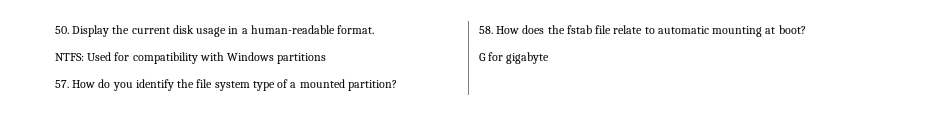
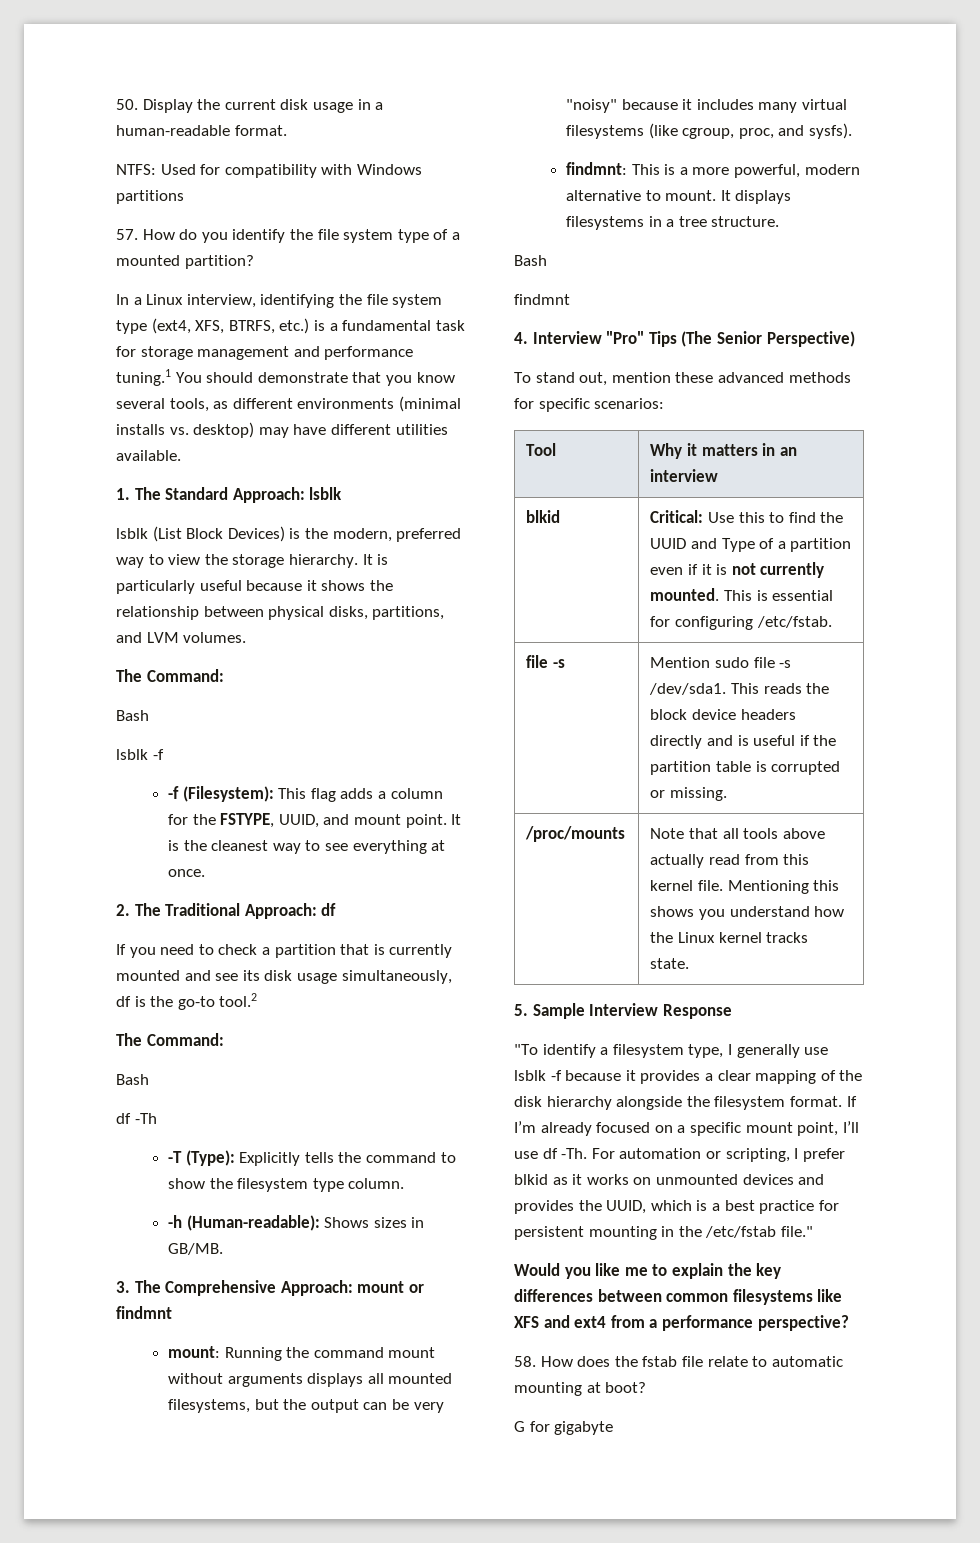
+ In a Linux interview, identifying the file system type (ext4, XFS, BTRFS, etc.) is a fundamental task for storage management and performance tuning.1 You should demonstrate that you know several tools, as different environments (minimal installs vs. desktop) may have different utilities available.
+ 1. The Standard Approach: lsblk
+ lsblk (List Block Devices) is the modern, preferred way to view the storage hierarchy. It is particularly useful because it shows the relationship between physical disks, partitions, and LVM volumes.
+ The Command:
+ Bash
+ lsblk -f
+ -f (Filesystem): This flag adds a column for the FSTYPE, UUID, and mount point. It is the cleanest way to see everything at once.
+ 2. The Traditional Approach: df
+ If you need to check a partition that is currently mounted and see its disk usage simultaneously, df is the go-to tool.2
+ The Command:
+ Bash
+ df -Th
+ -T (Type): Explicitly tells the command to show the filesystem type column.
+ -h (Human-readable): Shows sizes in GB/MB.
+ 3. The Comprehensive Approach: mount or findmnt
+ mount: Running the command mount without arguments displays all mounted filesystems, but the output can be very "noisy" because it includes many virtual filesystems (like cgroup, proc, and sysfs).
+ findmnt: This is a more powerful, modern alternative to mount. It displays filesystems in a tree structure.
+ Bash
+ findmnt
+ 4. Interview "Pro" Tips (The Senior Perspective)
+ To stand out, mention these advanced methods for specific scenarios:
+ Tool | Why it matters in an interview
+ blkid | Critical: Use this to find the UUID and Type of a partition even if it is not currently mounted. This is essential for configuring /etc/fstab.
+ file -s | Mention sudo file -s /dev/sda1. This reads the block device headers directly and is useful if the partition table is corrupted or missing.
+ /proc/mounts | Note that all tools above actually read from this kernel file. Mentioning this shows you understand how the Linux kernel tracks state.
+ 5. Sample Interview Response
+ "To identify a filesystem type, I generally use lsblk -f because it provides a clear mapping of the disk hierarchy alongside the filesystem format. If I’m already focused on a specific mount point, I’ll use df -Th. For automation or scripting, I prefer blkid as it works on unmounted devices and provides the UUID, which is a best practice for persistent mounting in the /etc/fstab file."
+ Would you like me to explain the key differences between common filesystems like XFS and ext4 from a performance perspective?

